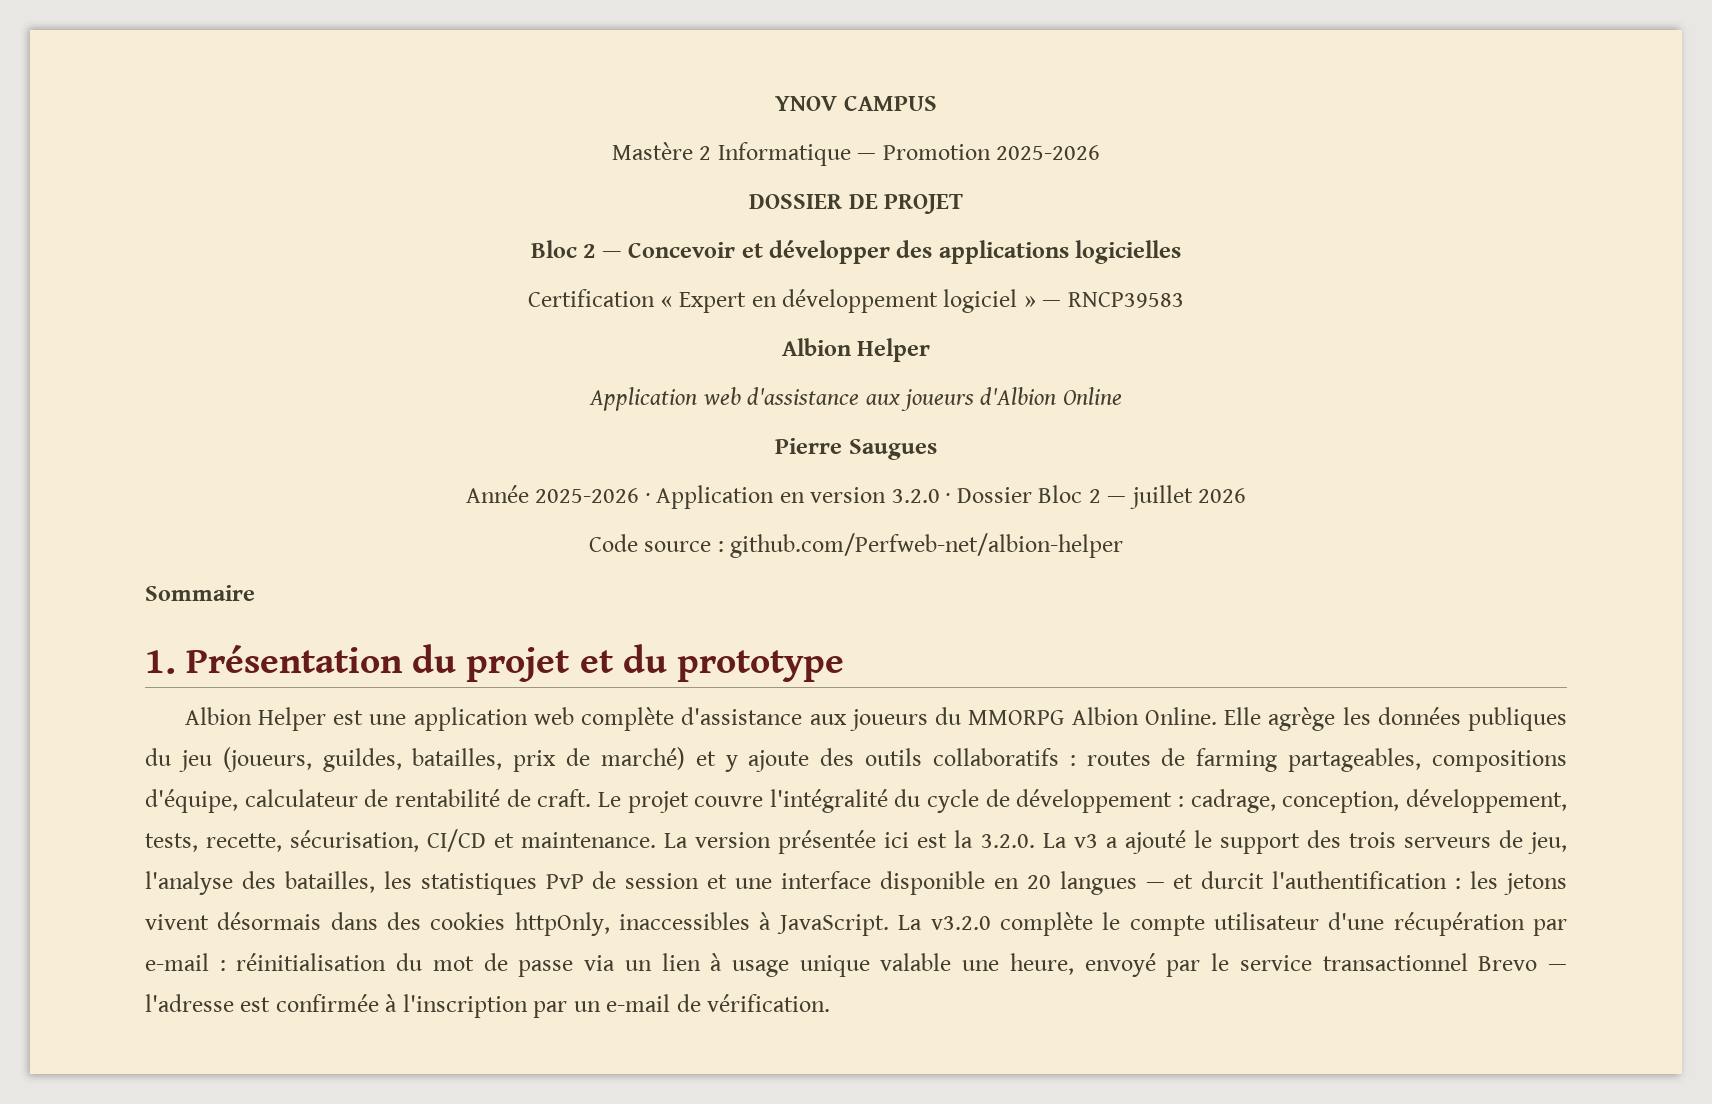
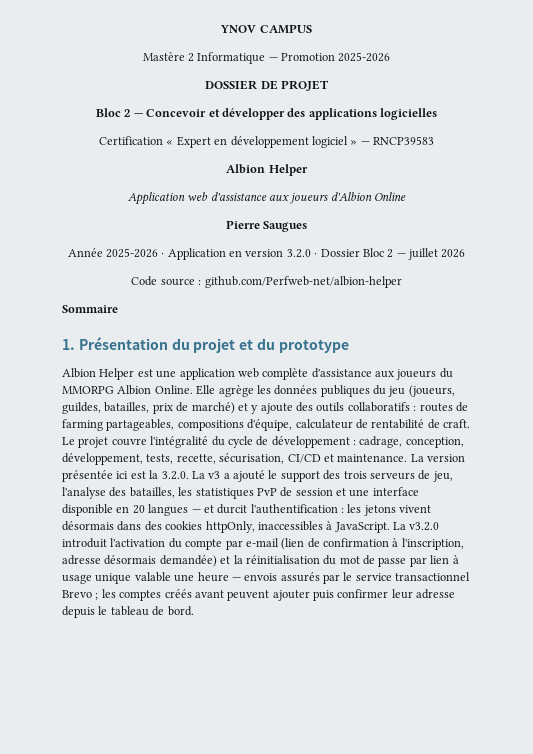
- La v3.2.0 complète le compte utilisateur d'une récupération par e-mail : réinitialisation du mot de passe via un lien à usage unique valable une heure, envoyé par le service transactionnel Brevo — l'adresse est confirmée à l'inscription par un e-mail de vérification.
+ La v3.2.0 introduit l'activation du compte par e-mail (lien de confirmation à l'inscription, adresse désormais demandée) et la réinitialisation du mot de passe par lien à usage unique valable une heure — envois assurés par le service transactionnel Brevo ; les comptes créés avant peuvent ajouter puis confirmer leur adresse depuis le tableau de bord.

